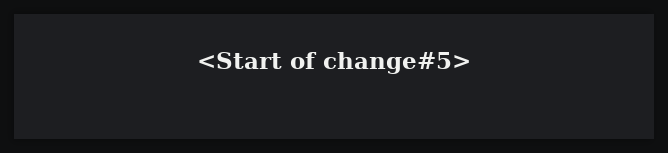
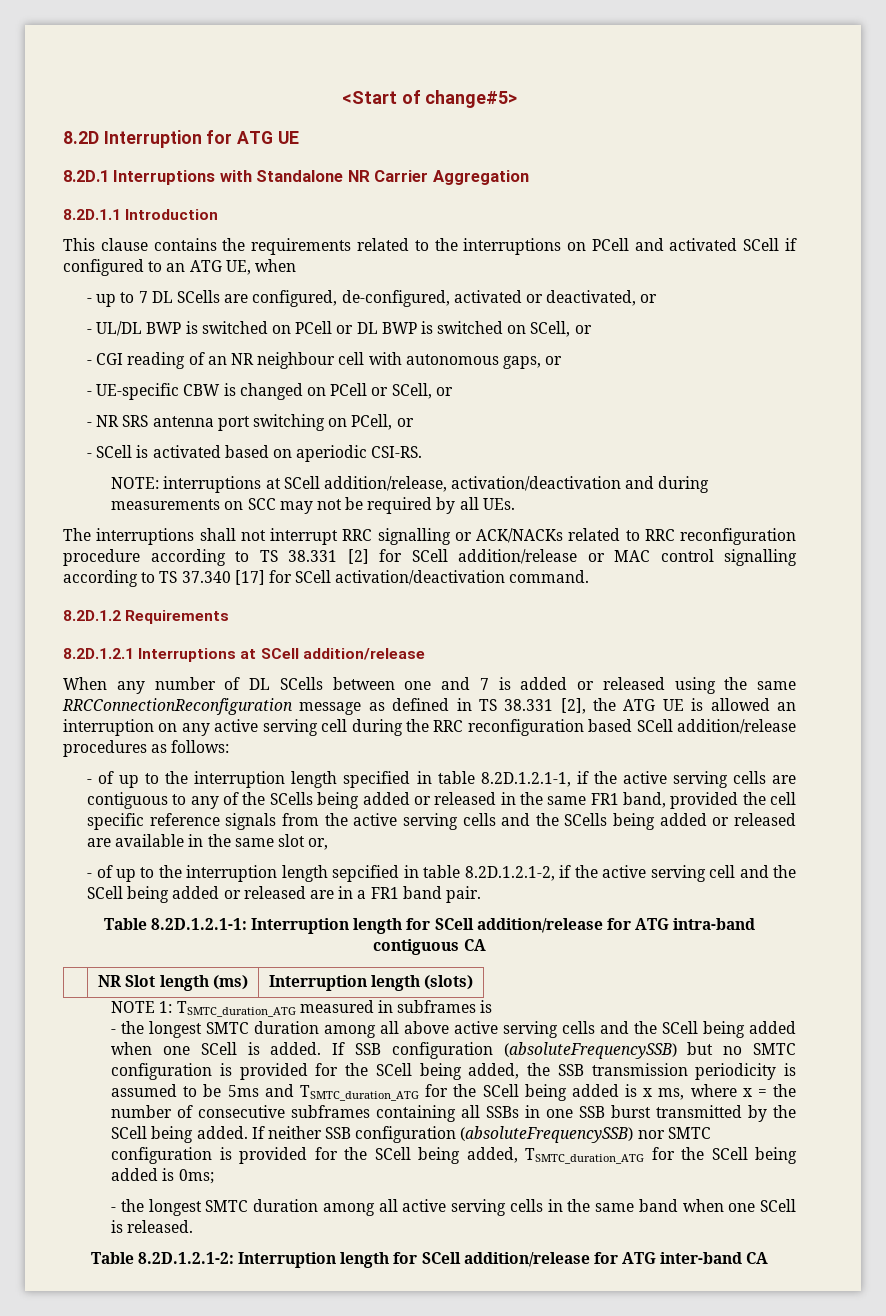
+ 8.2D Interruption for ATG UE
+ 8.2D.1 Interruptions with Standalone NR Carrier Aggregation
+ 8.2D.1.1 Introduction
+ This clause contains the requirements related to the interruptions on PCell and activated SCell if configured to an ATG UE, when
+ - up to 7 DL SCells are configured, de-configured, activated or deactivated, or
+ - UL/DL BWP is switched on PCell or DL BWP is switched on SCell, or
+ - CGI reading of an NR neighbour cell with autonomous gaps, or
+ - UE-specific CBW is changed on PCell or SCell, or
+ - NR SRS antenna port switching on PCell, or
+ - SCell is activated based on aperiodic CSI-RS.
+ NOTE: interruptions at SCell addition/release, activation/deactivation and during measurements on SCC may not be required by all UEs.
+ The interruptions shall not interrupt RRC signalling or ACK/NACKs related to RRC reconfiguration procedure according to TS 38.331 [2] for SCell addition/release or MAC control signalling according to TS 37.340 [17] for SCell activation/deactivation command.
+ 8.2D.1.2 Requirements
+ 8.2D.1.2.1 Interruptions at SCell addition/release
+ When any number of DL SCells between one and 7 is added or released using the same RRCConnectionReconfiguration message as defined in TS 38.331 [2], the ATG UE is allowed an interruption on any active serving cell during the RRC reconfiguration based SCell addition/release procedures as follows:
+ - of up to the interruption length specified in table 8.2D.1.2.1-1, if the active serving cells are contiguous to any of the SCells being added or released in the same FR1 band, provided the cell specific reference signals from the active serving cells and the SCells being added or released are available in the same slot or,
+ - of up to the interruption length sepcified in table 8.2D.1.2.1-2, if the active serving cell and the SCell being added or released are in a FR1 band pair.
+ Table 8.2D.1.2.1-1: Interruption length for SCell addition/release for ATG intra-band contiguous CA
+ | NR Slot length (ms) | Interruption length (slots)
+ NOTE 1: TSMTC_duration_ATG measured in subframes is
+ - the longest SMTC duration among all above active serving cells and the SCell being added when one SCell is added. If SSB configuration (absoluteFrequencySSB) but no SMTC configuration is provided for the SCell being added, the SSB transmission periodicity is assumed to be 5ms and TSMTC_duration_ATG for the SCell being added is x ms, where x = the number of consecutive subframes containing all SSBs in one SSB burst transmitted by the SCell being added. If neither SSB configuration (absoluteFrequencySSB) nor SMTC configuration is provided for the SCell being added, TSMTC_duration_ATG for the SCell being added is 0ms;
+ - the longest SMTC duration among all active serving cells in the same band when one SCell is released.
+ Table 8.2D.1.2.1-2: Interruption length for SCell addition/release for ATG inter-band CA

